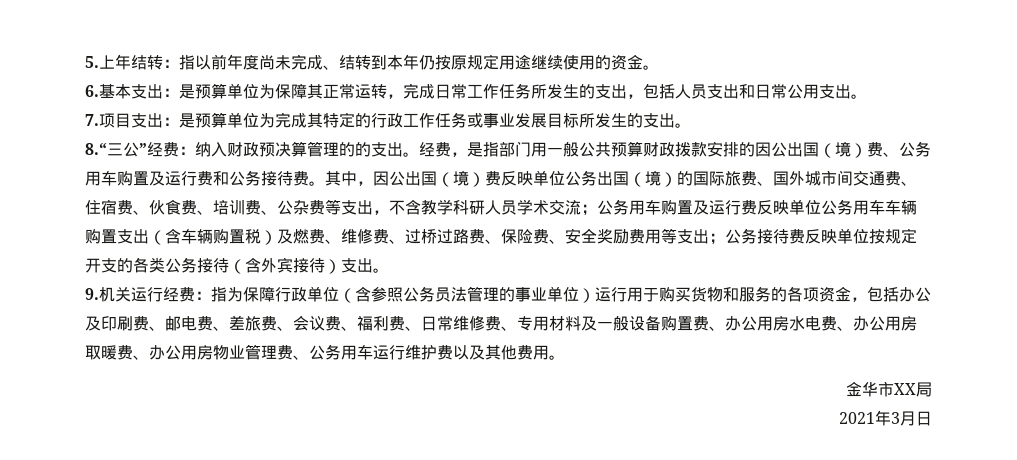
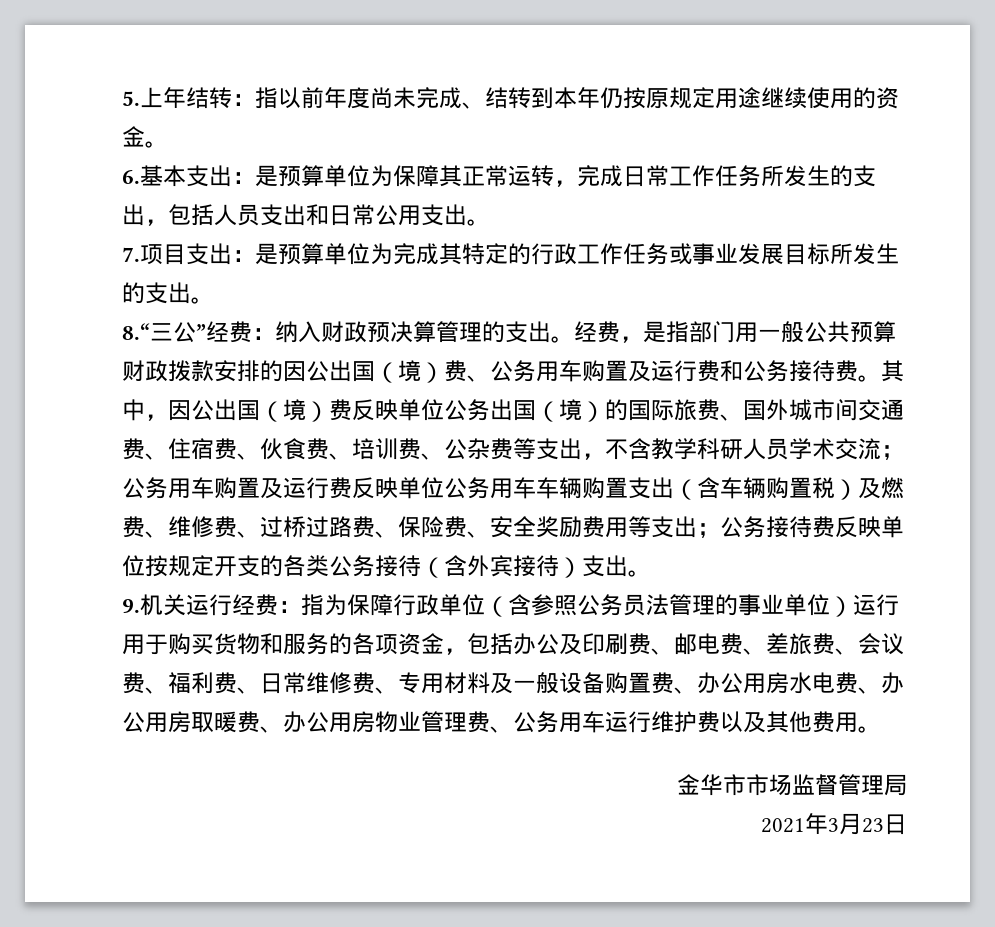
- 8.“三公”经费：纳入财政预决算管理的的支出。
+ 8.“三公”经费：纳入财政预决算管理的支出。
- 金华市XX局
+ 金华市市场监督管理局
- 2021年3月日
+ 2021年3月23日

